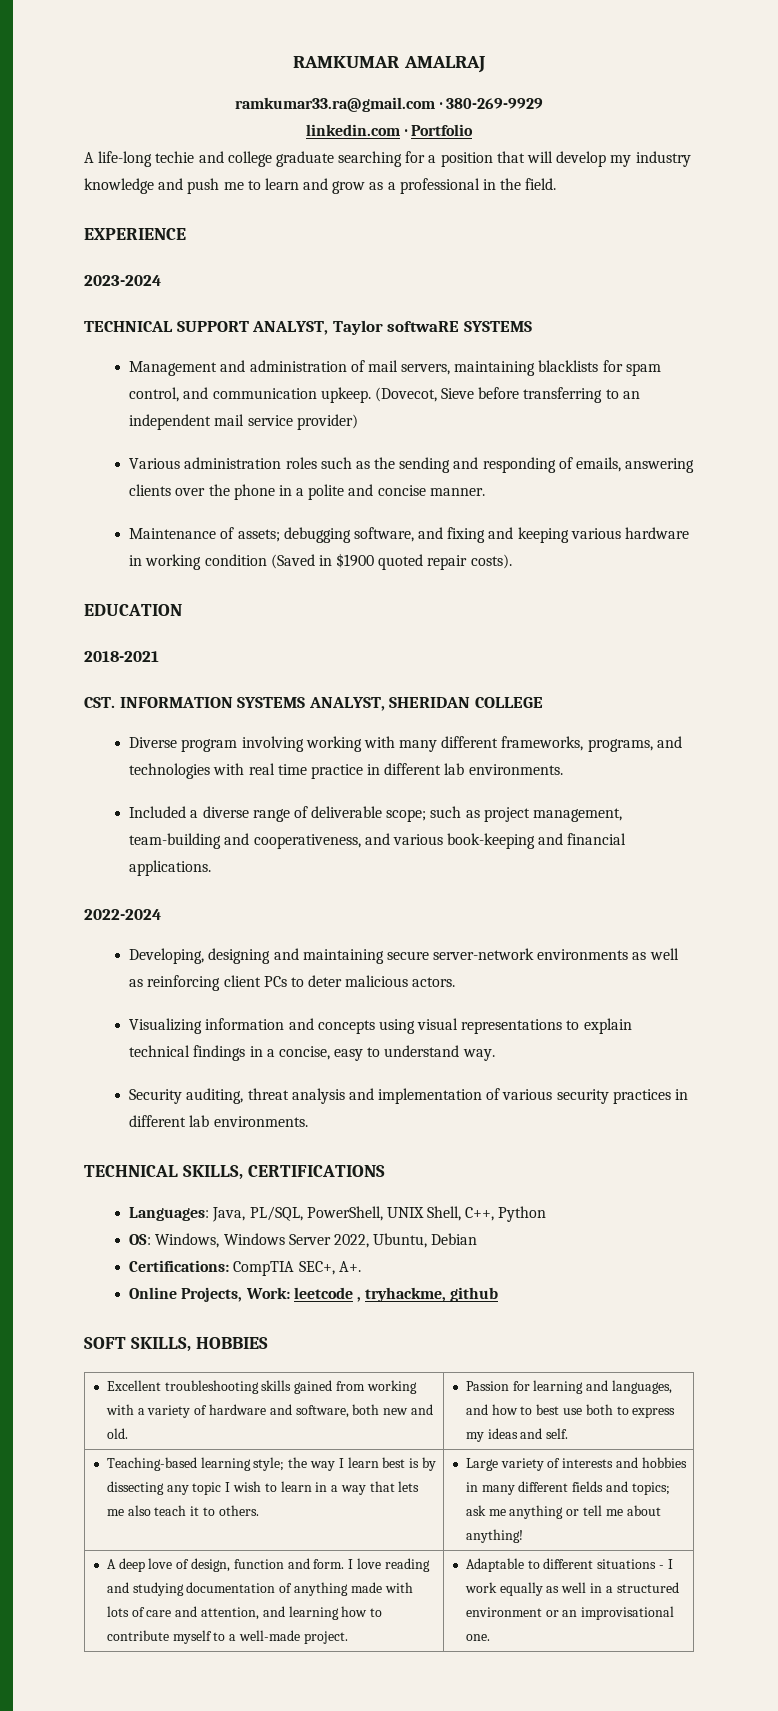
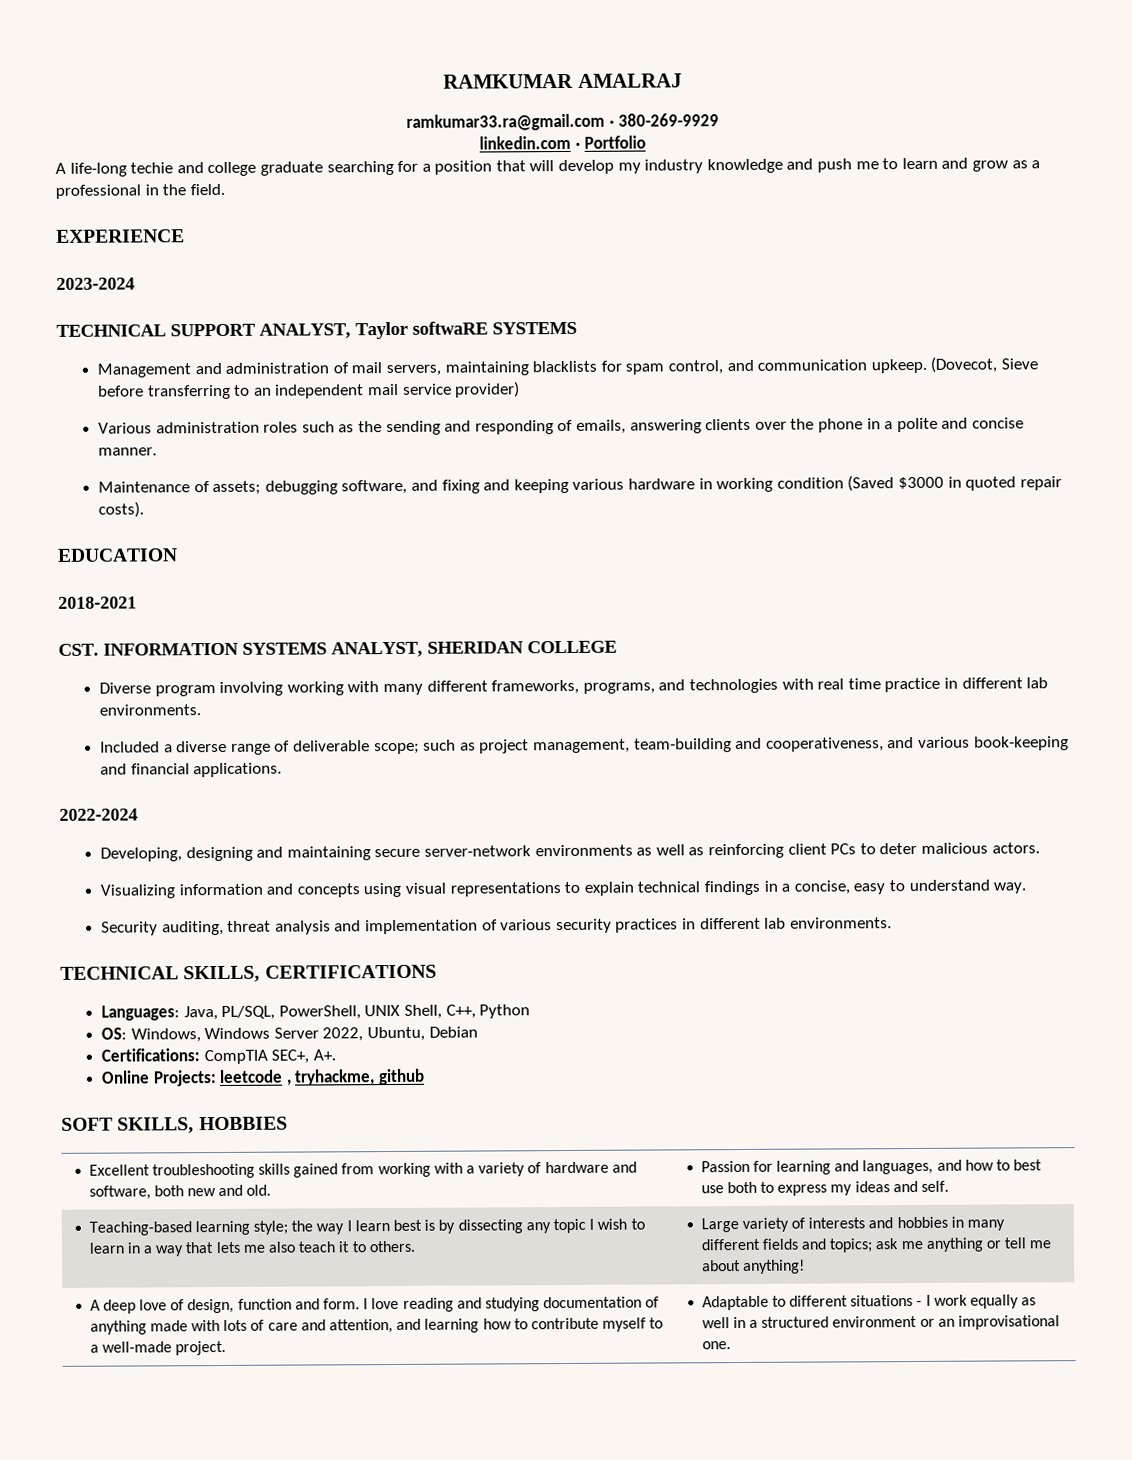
- Maintenance of assets; debugging software, and fixing and keeping various hardware in working condition (Saved in $1900 quoted repair costs).
+ Maintenance of assets; debugging software, and fixing and keeping various hardware in working condition (Saved $3000 in quoted repair costs).
- Online Projects, Work: leetcode , tryhackme, github
+ Online Projects: leetcode , tryhackme, github

